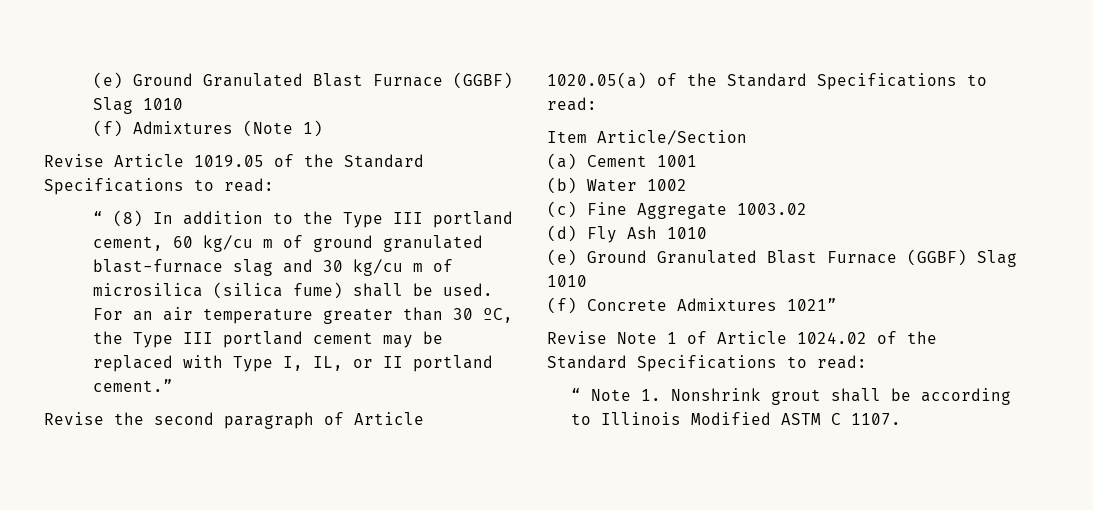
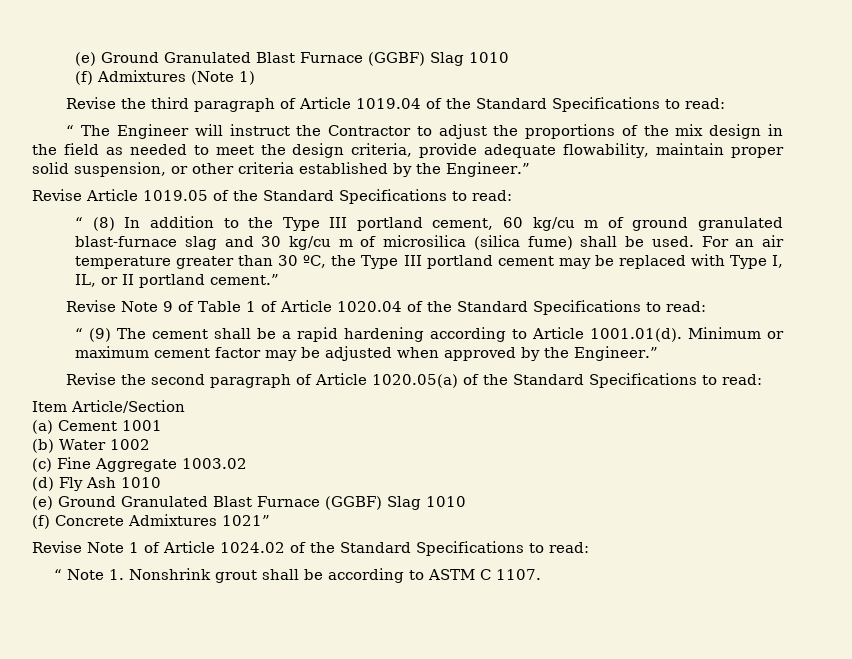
+ Revise the third paragraph of Article 1019.04 of the Standard Specifications to read:
+ “ The Engineer will instruct the Contractor to adjust the proportions of the mix design in the field as needed to meet the design criteria, provide adequate flowability, maintain proper solid suspension, or other criteria established by the Engineer.”
+ Revise Note 9 of Table 1 of Article 1020.04 of the Standard Specifications to read:
+ “ (9) The cement shall be a rapid hardening according to Article 1001.01(d). Minimum or maximum cement factor may be adjusted when approved by the Engineer.”
- “ Note 1. Nonshrink grout shall be according to Illinois Modified ASTM C 1107.
+ “ Note 1. Nonshrink grout shall be according to ASTM C 1107.

